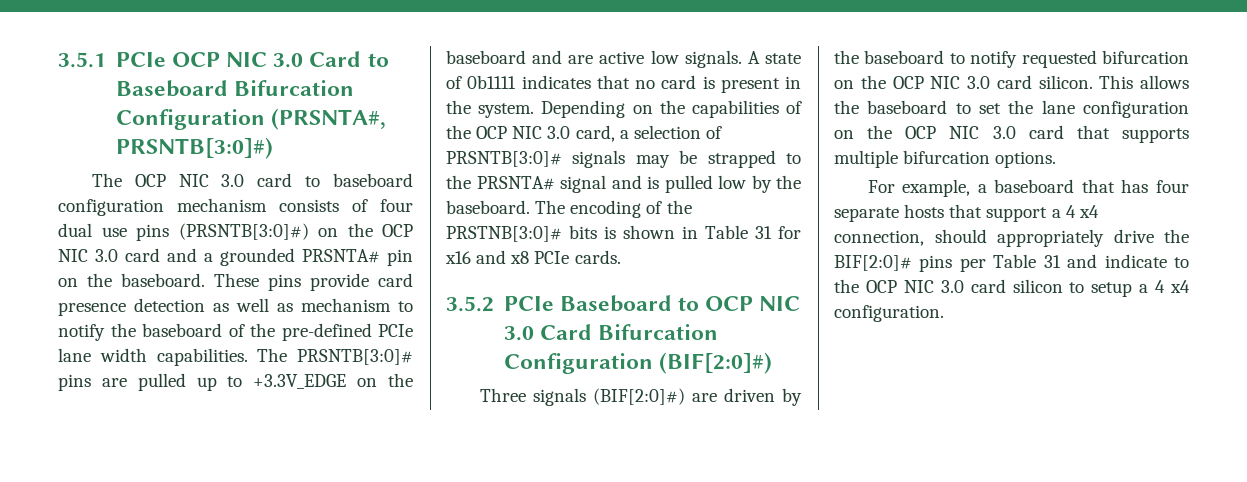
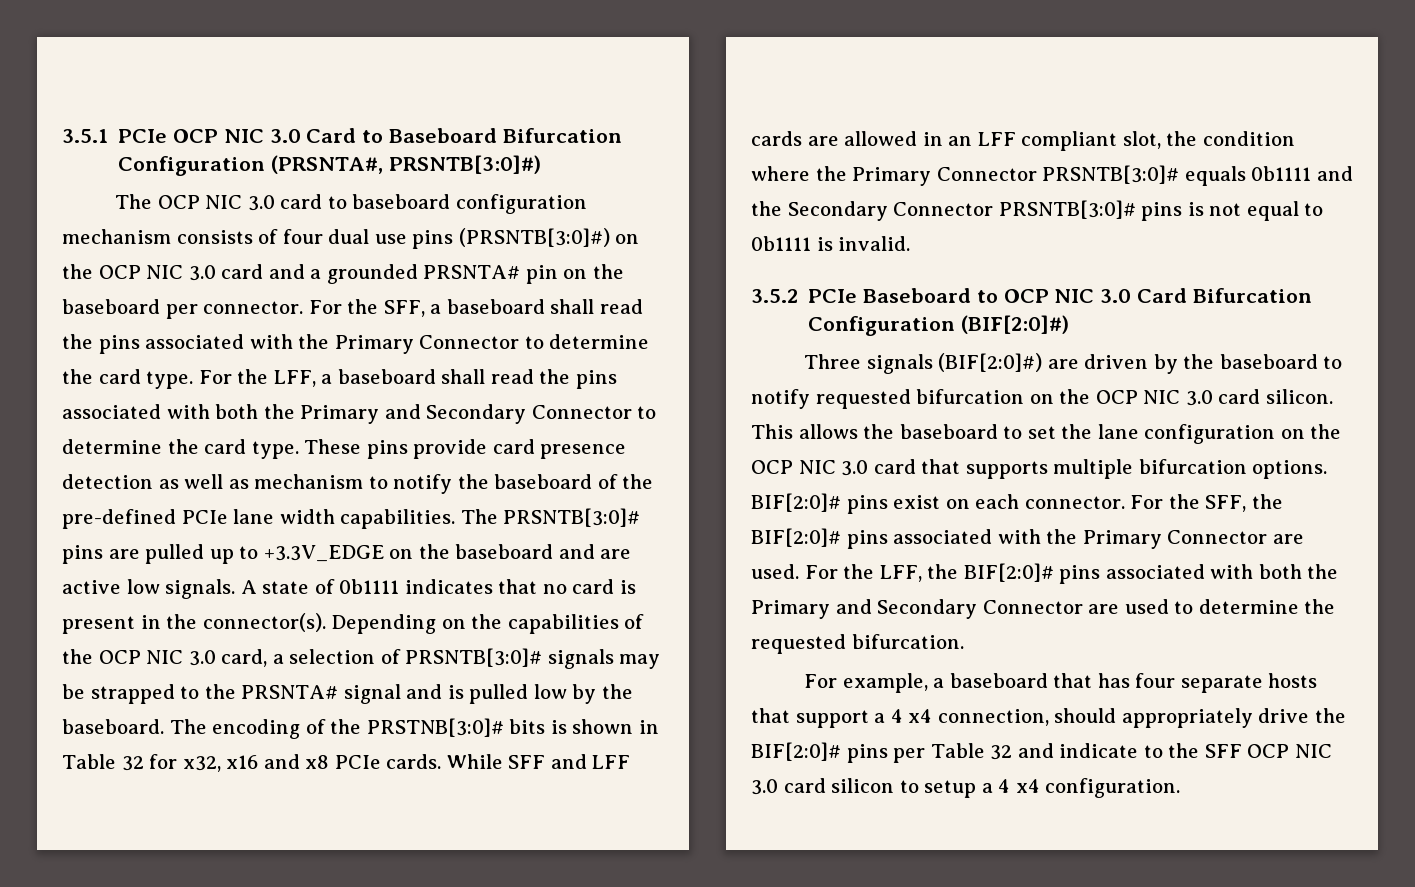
- The OCP NIC 3.0 card to baseboard configuration mechanism consists of four dual use pins (PRSNTB[3:0]#) on the OCP NIC 3.0 card and a grounded PRSNTA# pin on the baseboard.
+ The OCP NIC 3.0 card to baseboard configuration mechanism consists of four dual use pins (PRSNTB[3:0]#) on the OCP NIC 3.0 card and a grounded PRSNTA# pin on the baseboard per connector. For the SFF, a baseboard shall read the pins associated with the Primary Connector to determine the card type. For the LFF, a baseboard shall read the pins associated with both the Primary and Secondary Connector to determine the card type.
- A state of 0b1111 indicates that no card is present in the system.
+ A state of 0b1111 indicates that no card is present in the connector(s).
- The encoding of the PRSTNB[3:0]# bits is shown in Table 31 for x16 and x8 PCIe cards.
+ The encoding of the PRSTNB[3:0]# bits is shown in Table 32 for x32, x16 and x8 PCIe cards. While SFF and LFF cards are allowed in an LFF compliant slot, the condition where the Primary Connector PRSNTB[3:0]# equals 0b1111 and the Secondary Connector PRSNTB[3:0]# pins is not equal to 0b1111 is invalid.
+ BIF[2:0]# pins exist on each connector. For the SFF, the BIF[2:0]# pins associated with the Primary Connector are used. For the LFF, the BIF[2:0]# pins associated with both the Primary and Secondary Connector are used to determine the requested bifurcation.
- For example, a baseboard that has four separate hosts that support a 4 x4 connection, should appropriately drive the BIF[2:0]# pins per Table 31 and indicate to the OCP NIC 3.0 card silicon to setup a 4 x4 configuration.
+ For example, a baseboard that has four separate hosts that support a 4 x4 connection, should appropriately drive the BIF[2:0]# pins per Table 32 and indicate to the SFF OCP NIC 3.0 card silicon to setup a 4 x4 configuration.

